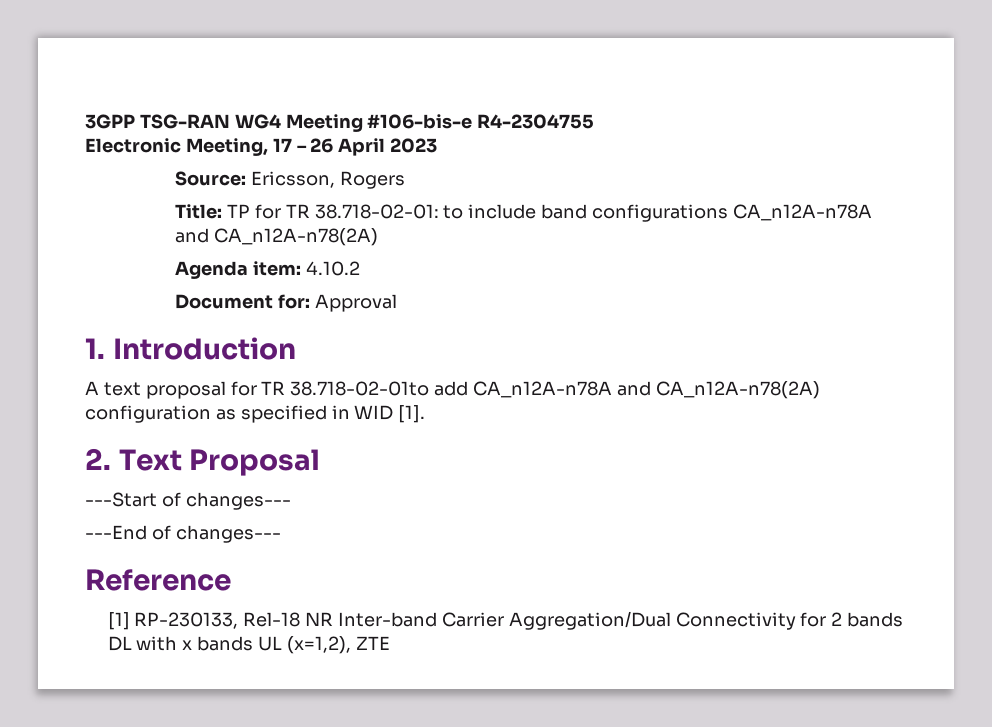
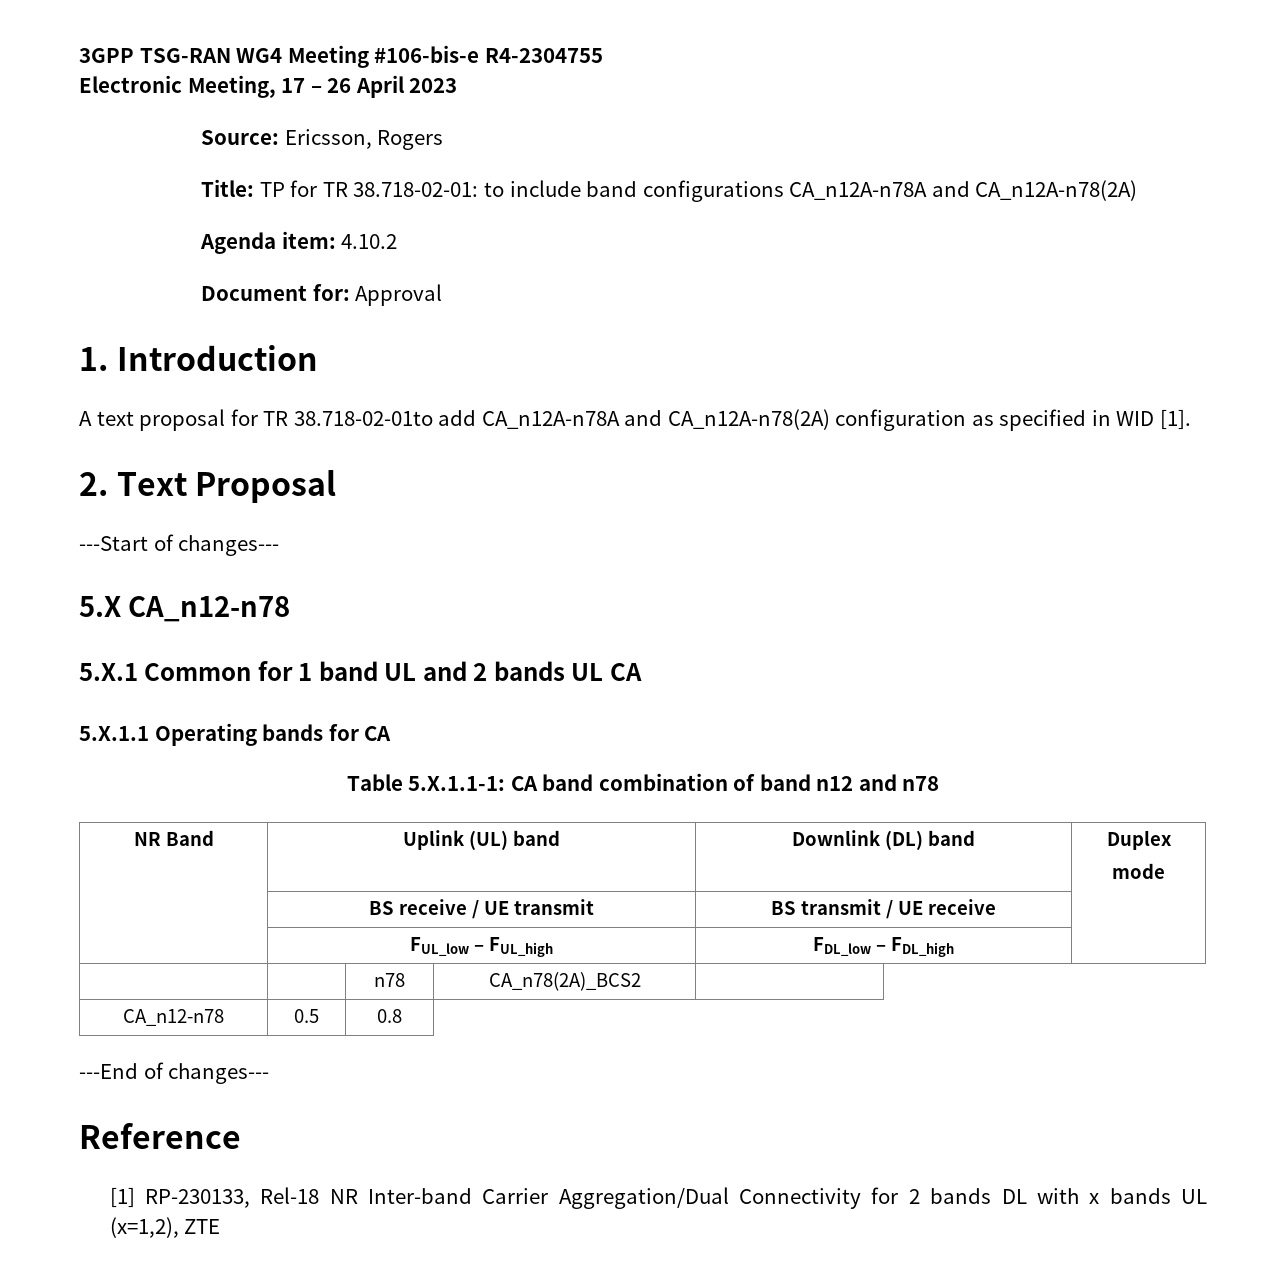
+ 5.X CA_n12-n78
+ 5.X.1 Common for 1 band UL and 2 bands UL CA
+ 5.X.1.1 Operating bands for CA
+ Table 5.X.1.1-1: CA band combination of band n12 and n78
+ NR Band | Uplink (UL) band | Downlink (DL) band | Duplex
+ mode
+ | BS receive / UE transmit | BS transmit / UE receive |
+ | FUL_low – FUL_high | FDL_low – FDL_high |
+ | | n78 | CA_n78(2A)_BCS2 |
+ CA_n12-n78 | 0.5 | 0.8

